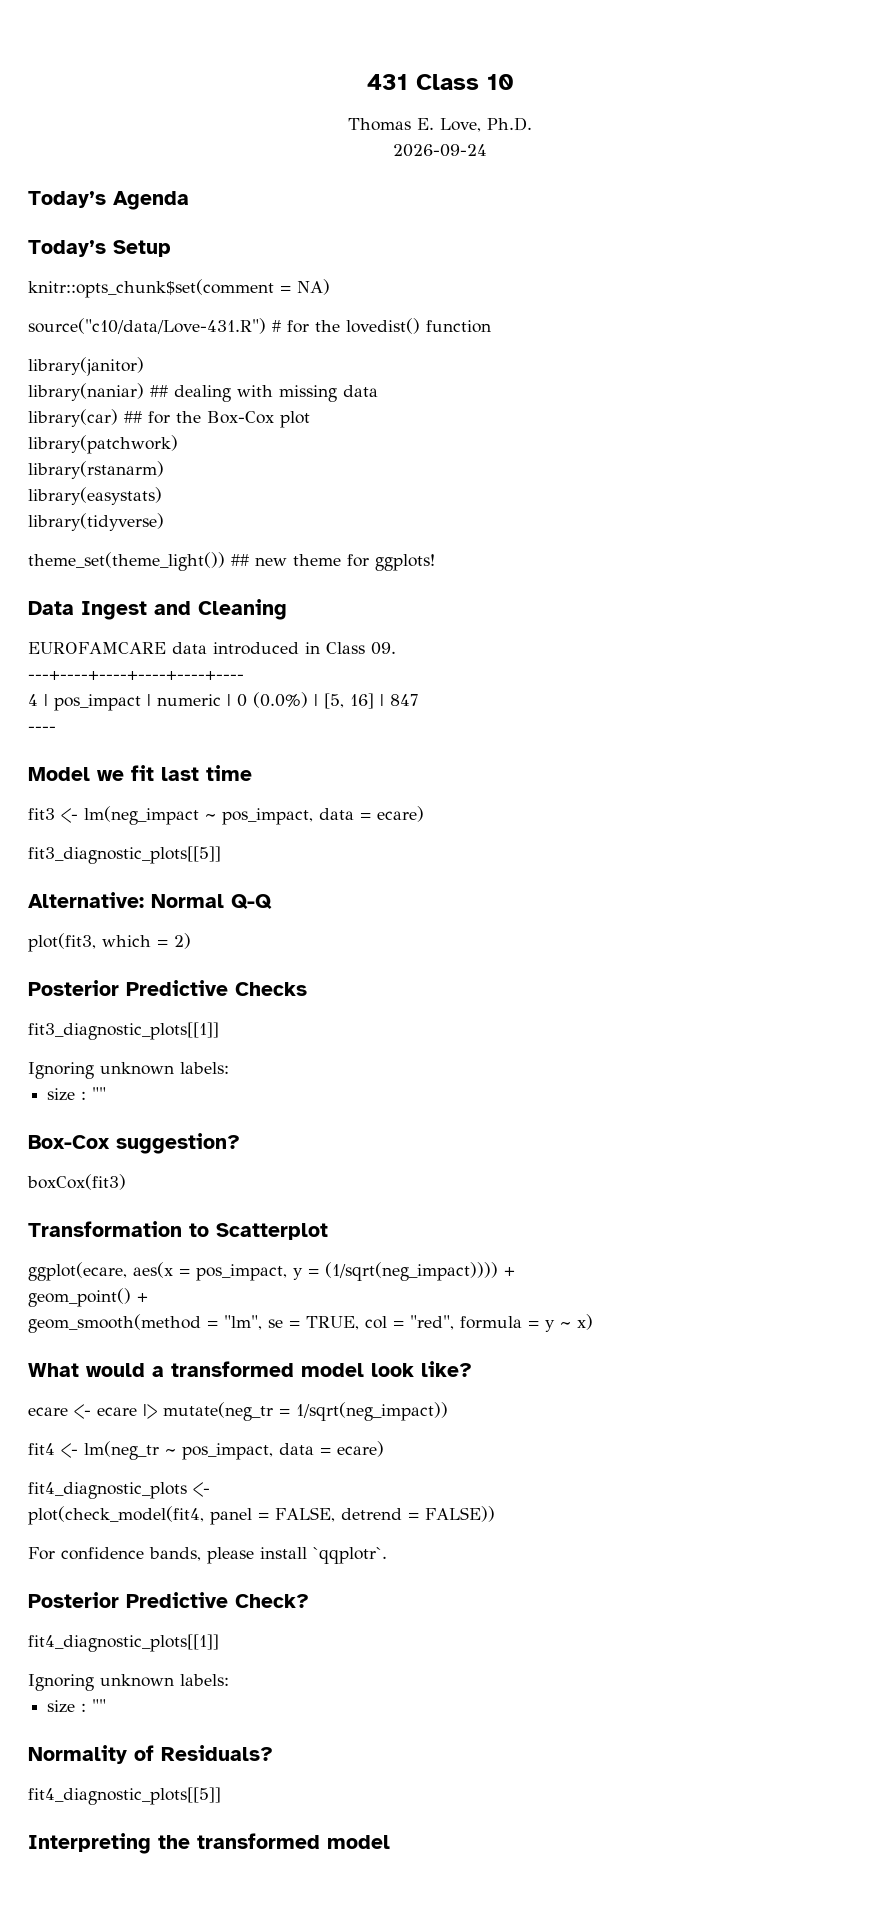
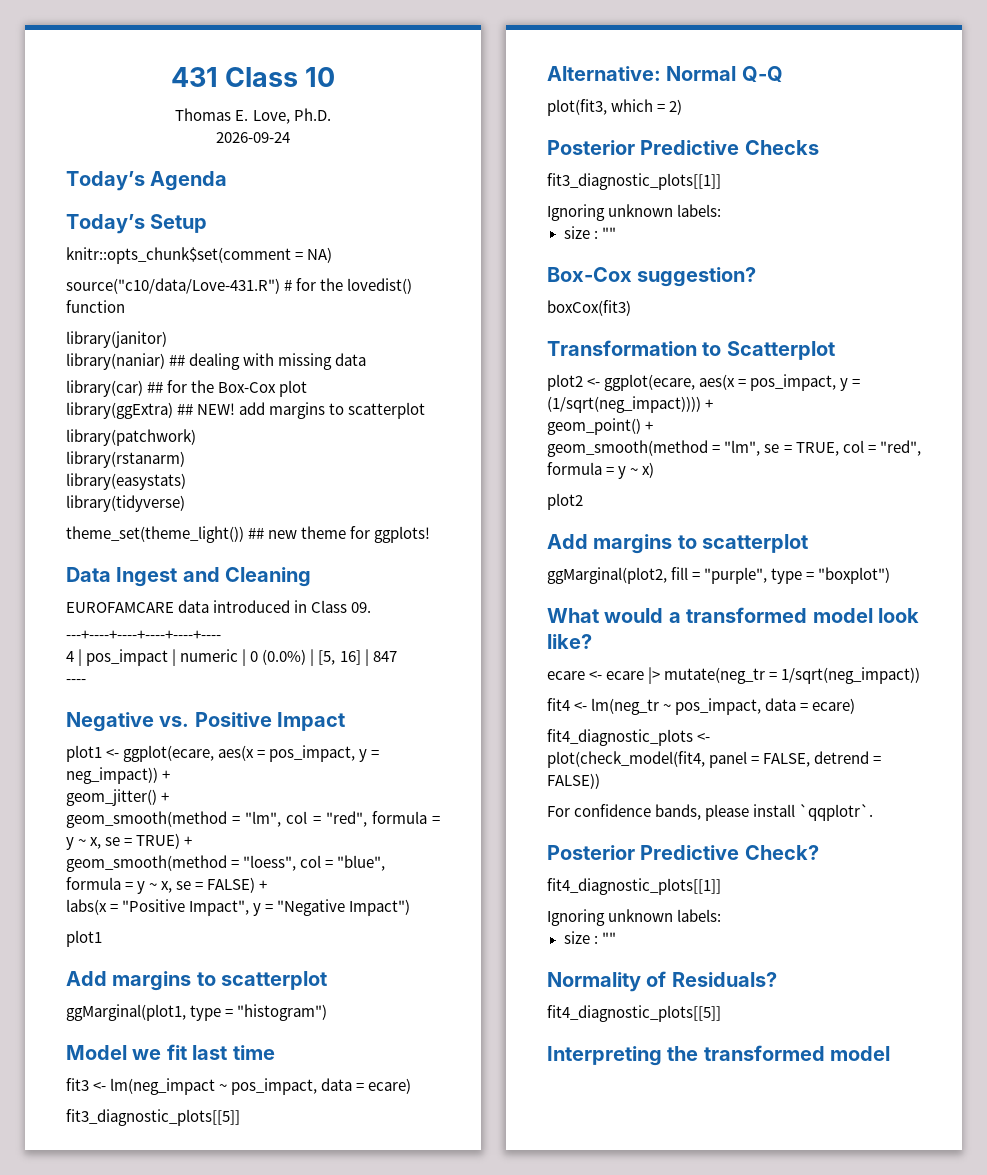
+ library(ggExtra) ## NEW! add margins to scatterplot
+ Negative vs. Positive Impact
+ plot1 <- ggplot(ecare, aes(x = pos_impact, y = neg_impact)) +
+ geom_jitter() +
+ geom_smooth(method = "lm", col = "red", formula = y ~ x, se = TRUE) +
+ geom_smooth(method = "loess", col = "blue", formula = y ~ x, se = FALSE) +
+ labs(x = "Positive Impact", y = "Negative Impact")
+ plot1
+ Add margins to scatterplot
+ ggMarginal(plot1, type = "histogram")
- ggplot(ecare, aes(x = pos_impact, y = (1/sqrt(neg_impact)))) +
+ plot2 <- ggplot(ecare, aes(x = pos_impact, y = (1/sqrt(neg_impact)))) +
  geom_smooth(method = "lm", se = TRUE, col = "red", formula = y ~ x)
+ plot2
+ Add margins to scatterplot
+ ggMarginal(plot2, fill = "purple", type = "boxplot")

